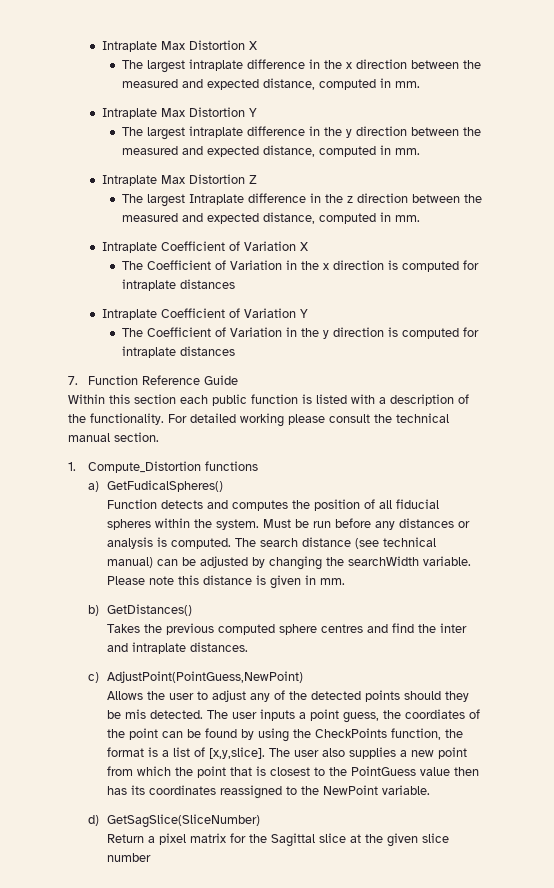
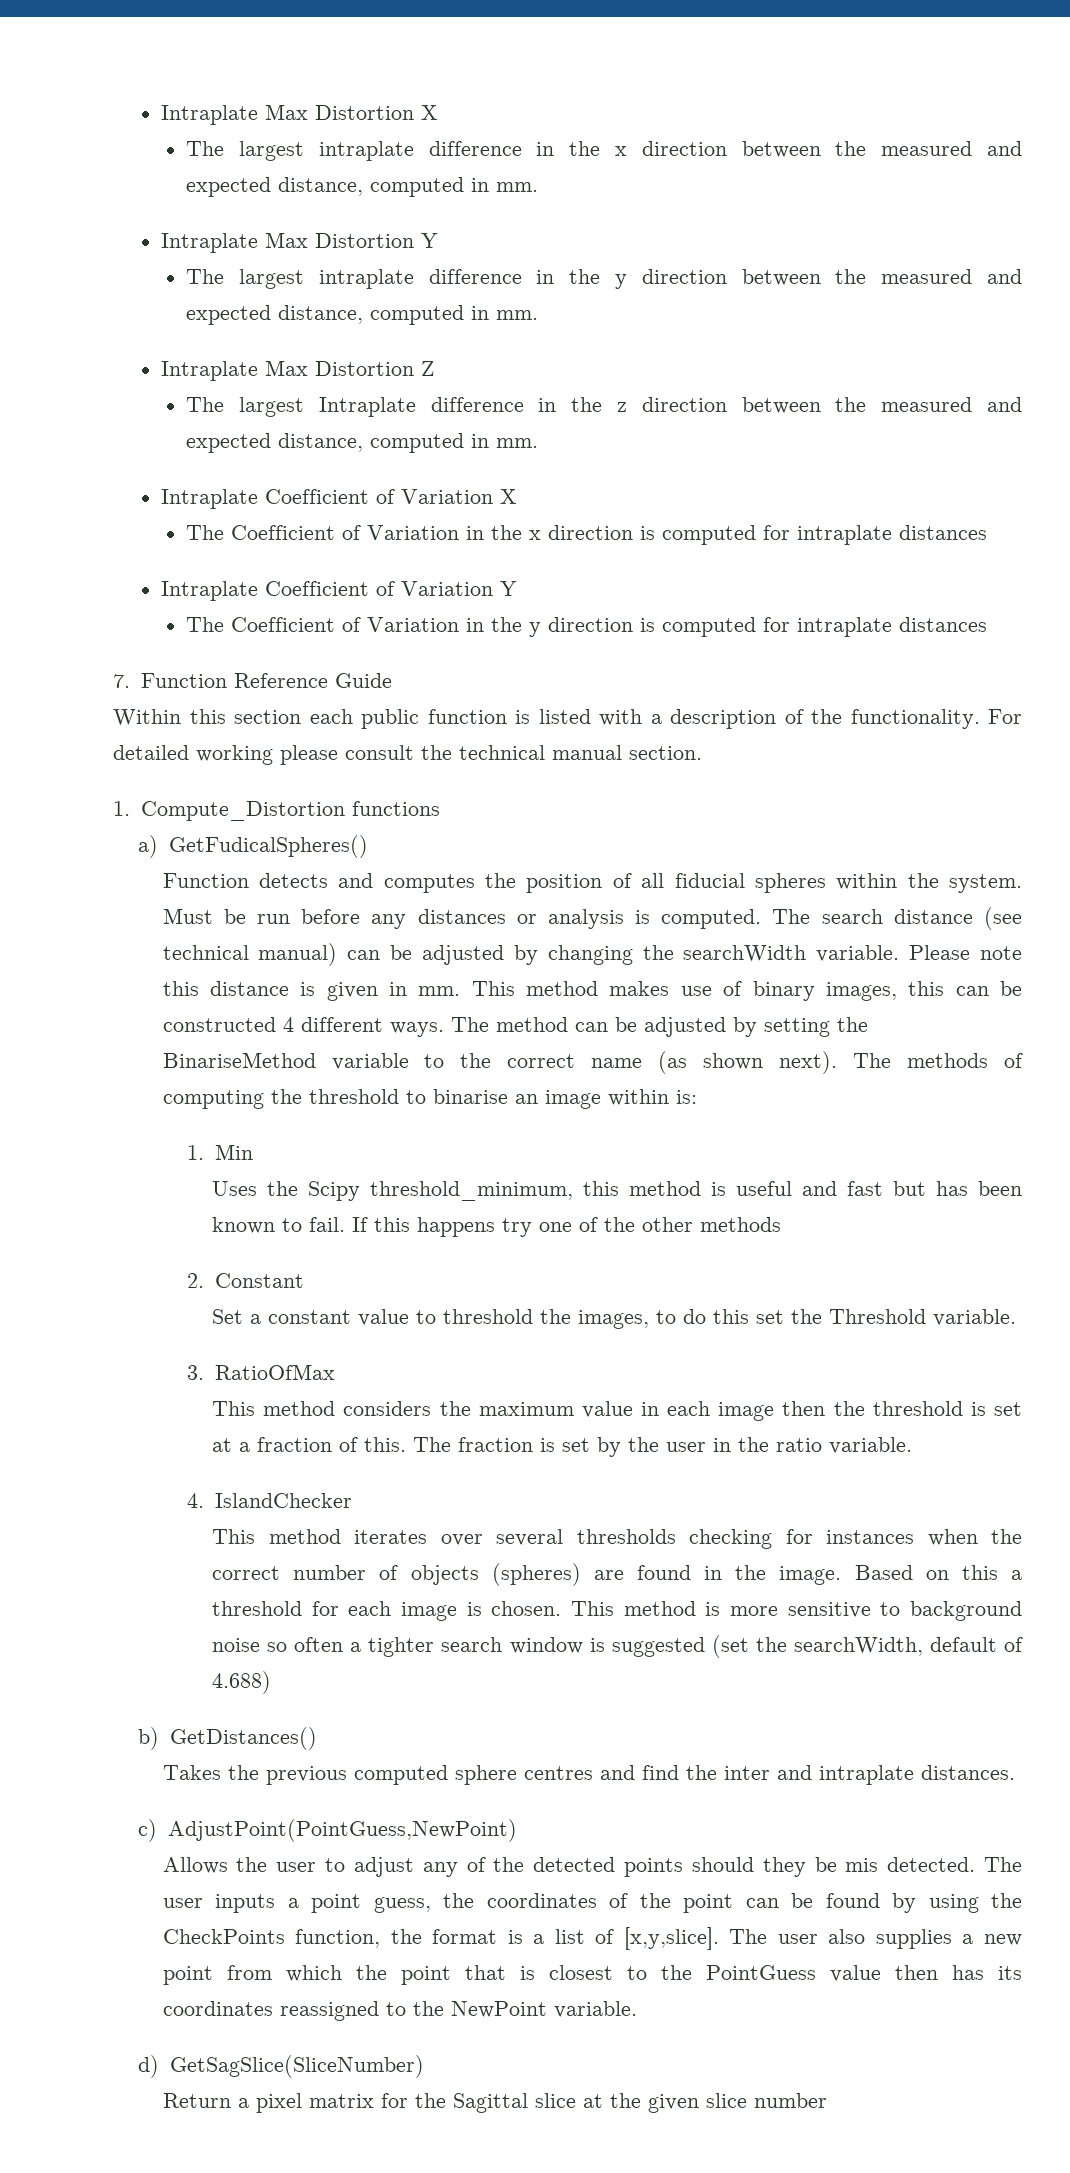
+ This method makes use of binary images, this can be constructed 4 different ways. The method can be adjusted by setting the BinariseMethod variable to the correct name (as shown next). The methods of computing the threshold to binarise an image within is:
+ 1. Min
+ Uses the Scipy threshold_minimum, this method is useful and fast but has been known to fail. If this happens try one of the other methods
+ 2. Constant
+ Set a constant value to threshold the images, to do this set the Threshold variable.
+ 3. RatioOfMax
+ This method considers the maximum value in each image then the threshold is set at a fraction of this. The fraction is set by the user in the ratio variable.
+ 4. IslandChecker
+ This method iterates over several thresholds checking for instances when the correct number of objects (spheres) are found in the image. Based on this a threshold for each image is chosen. This method is more sensitive to background noise so often a tighter search window is suggested (set the searchWidth, default of 4.688)
- The user inputs a point guess, the coordiates of the point can be found by using the CheckPoints function, the format is a list of [x,y,slice].
+ The user inputs a point guess, the coordinates of the point can be found by using the CheckPoints function, the format is a list of [x,y,slice].

